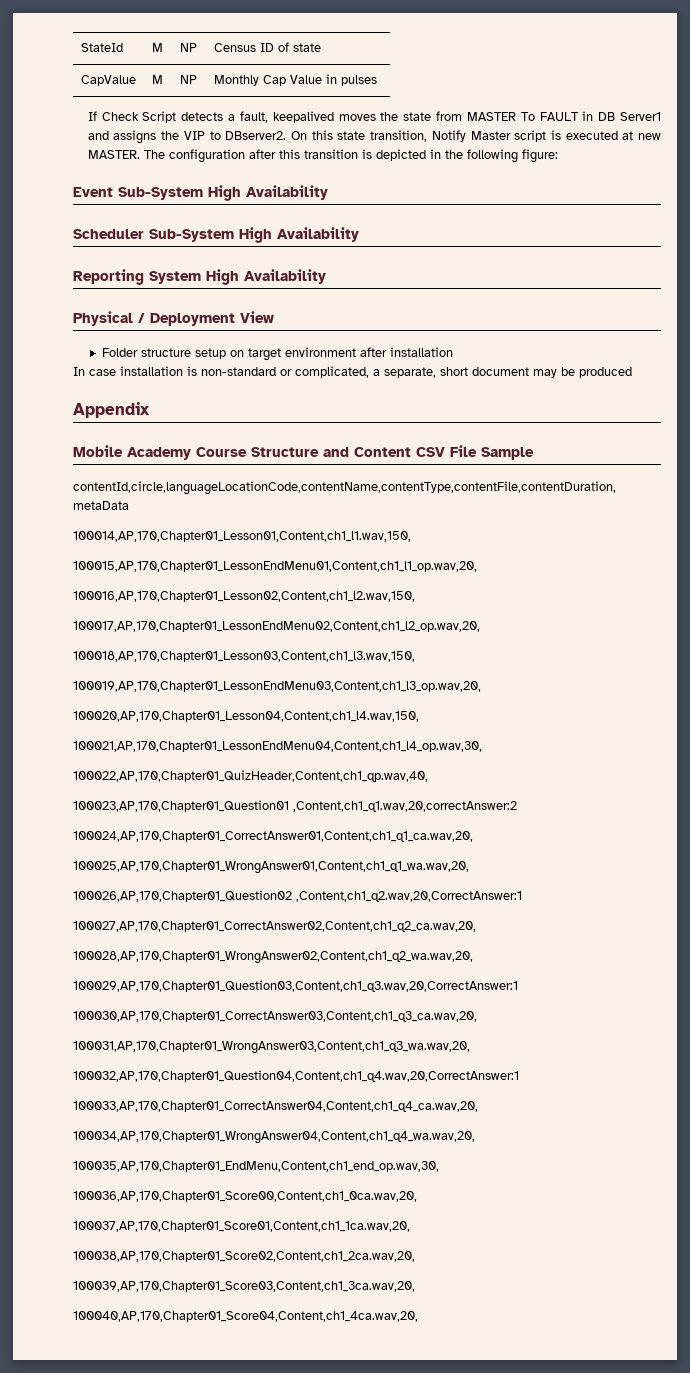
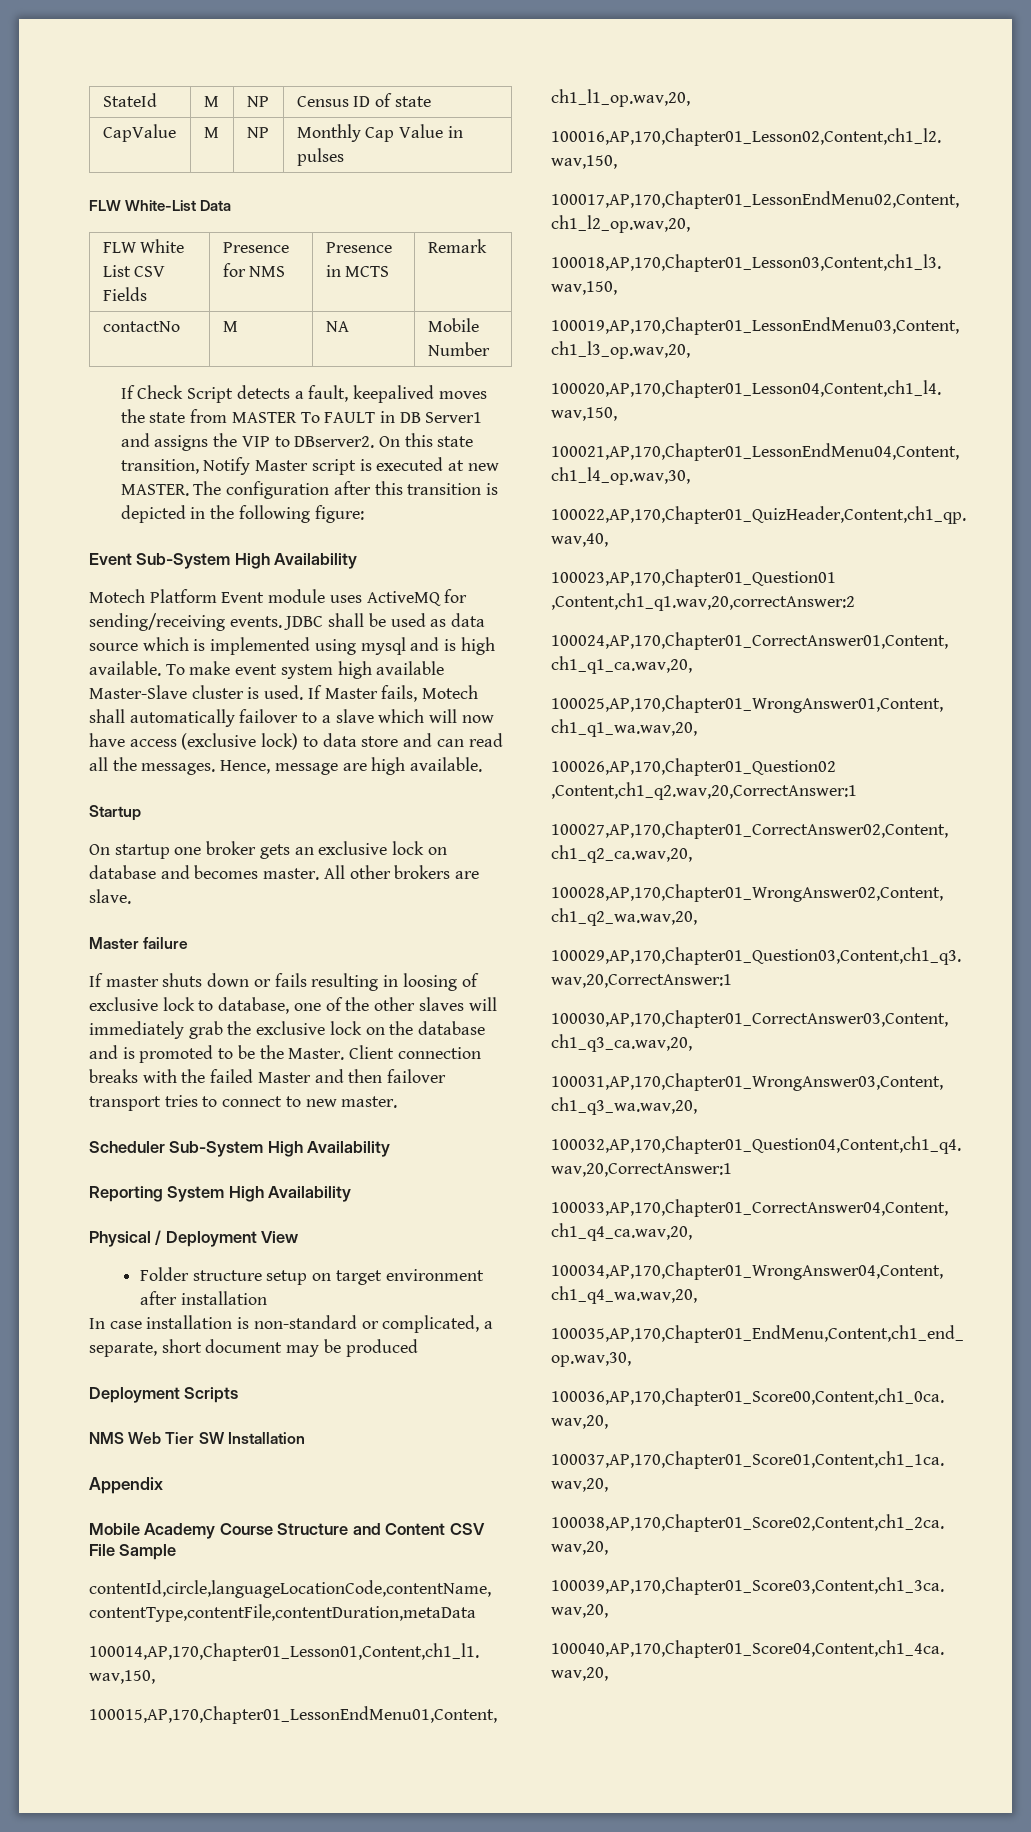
+ FLW White-List Data
+ FLW White List CSV Fields | Presence for NMS | Presence in MCTS | Remark
+ contactNo | M | NA | Mobile Number
+ Motech Platform Event module uses ActiveMQ for sending/receiving events. JDBC shall be used as data source which is implemented using mysql and is high available. To make event system high available Master-Slave cluster is used. If Master fails, Motech shall automatically failover to a slave which will now have access (exclusive lock) to data store and can read all the messages. Hence, message are high available.
+ Startup
+ On startup one broker gets an exclusive lock on database and becomes master. All other brokers are slave.
+ Master failure
+ If master shuts down or fails resulting in loosing of exclusive lock to database, one of the other slaves will immediately grab the exclusive lock on the database and is promoted to be the Master. Client connection breaks with the failed Master and then failover transport tries to connect to new master.
+ Deployment Scripts
+ NMS Web Tier SW Installation

